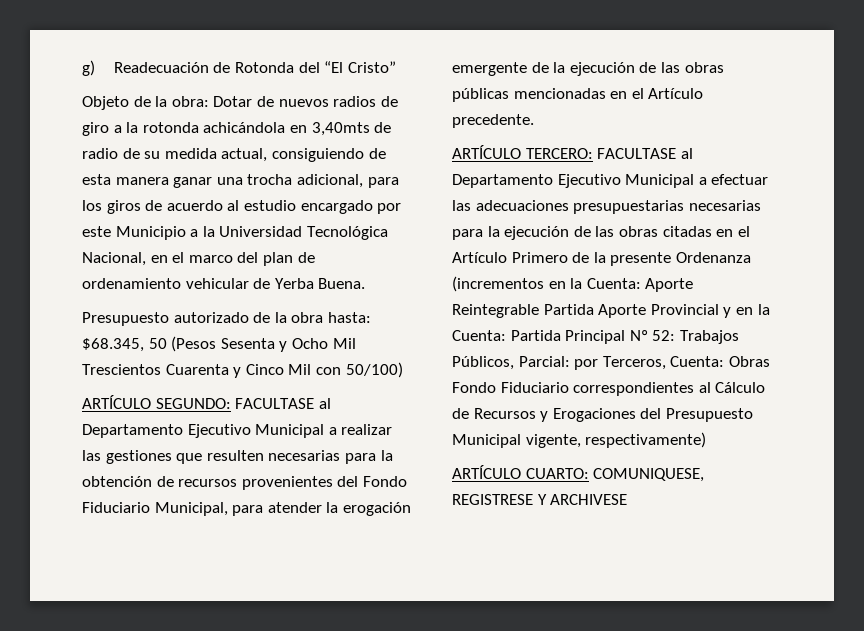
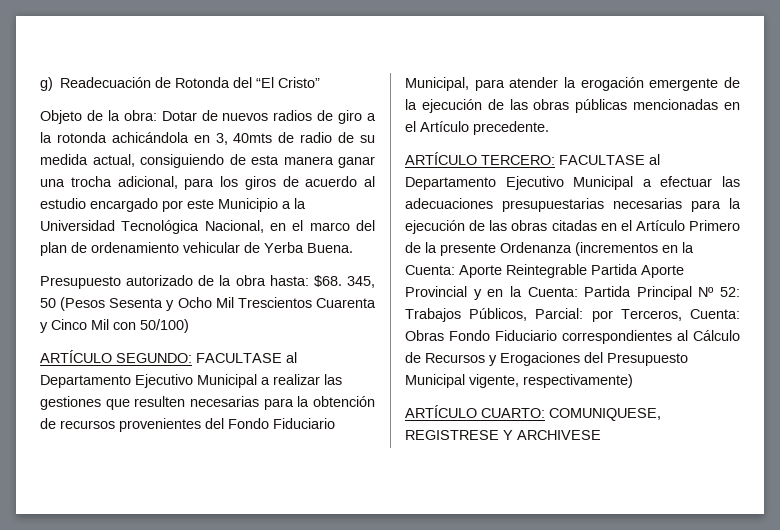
- Objeto de la obra: Dotar de nuevos radios de giro a la rotonda achicándola en 3,40mts de radio de su medida actual, consiguiendo de esta manera ganar una trocha adicional, para los giros de acuerdo al estudio encargado por este Municipio a la Universidad Tecnológica Nacional, en el marco del plan de ordenamiento vehicular de Yerba Buena.
+ Objeto de la obra: Dotar de nuevos radios de giro a la rotonda achicándola en 3, 40mts de radio de su medida actual, consiguiendo de esta manera ganar una trocha adicional, para los giros de acuerdo al estudio encargado por este Municipio a la Universidad Tecnológica Nacional, en el marco del plan de ordenamiento vehicular de Yerba Buena.
- Presupuesto autorizado de la obra hasta: $68.345, 50 (Pesos Sesenta y Ocho Mil Trescientos Cuarenta y Cinco Mil con 50/100)
+ Presupuesto autorizado de la obra hasta: $68. 345, 50 (Pesos Sesenta y Ocho Mil Trescientos Cuarenta y Cinco Mil con 50/100)

